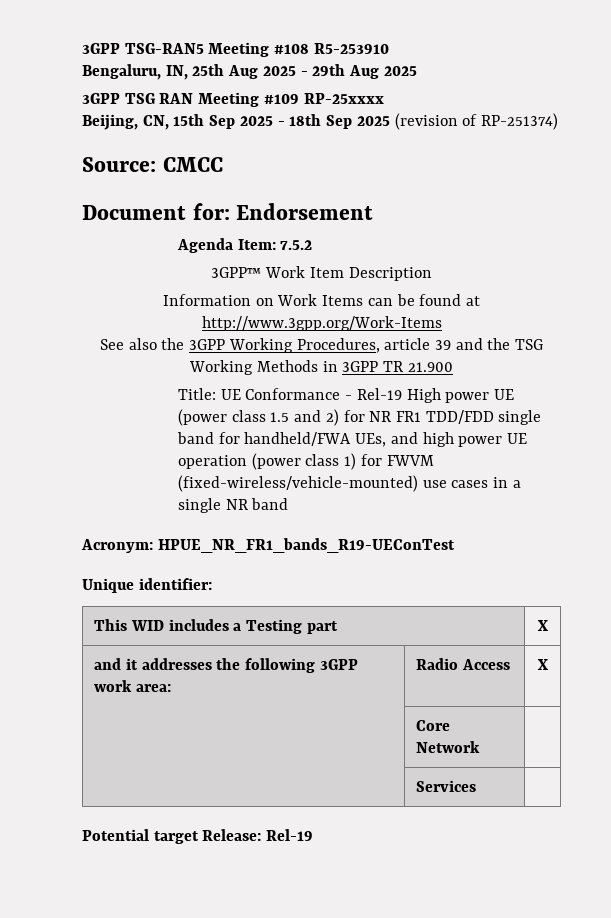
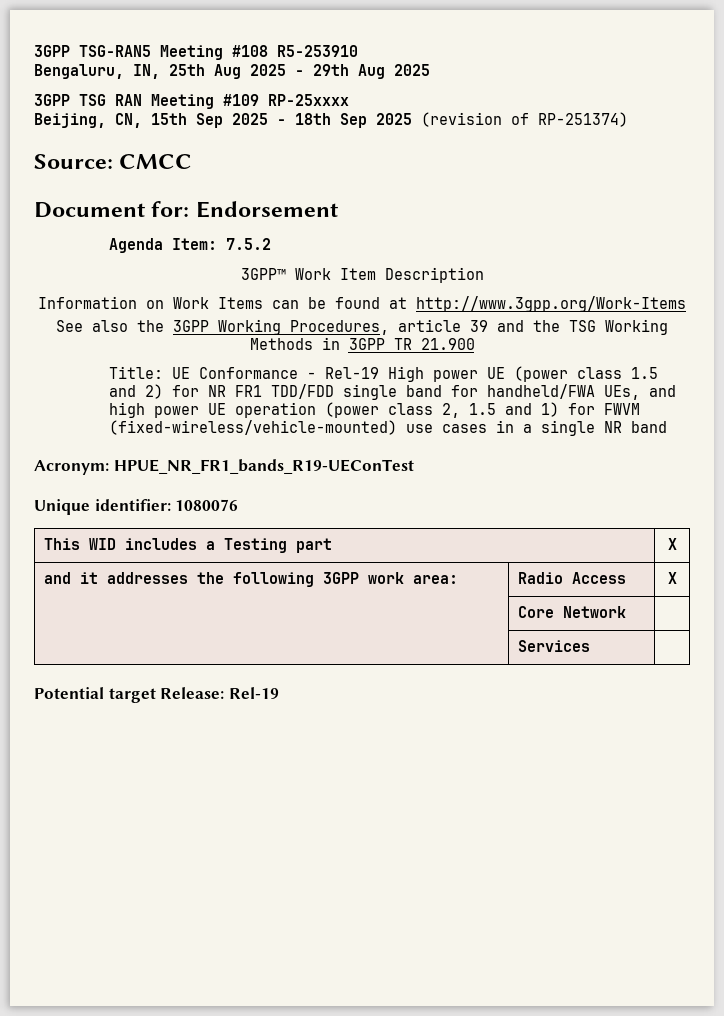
- Title: UE Conformance - Rel-19 High power UE (power class 1.5 and 2) for NR FR1 TDD/FDD single band for handheld/FWA UEs, and high power UE operation (power class 1) for FWVM (fixed-wireless/vehicle-mounted) use cases in a single NR band
+ Title: UE Conformance - Rel-19 High power UE (power class 1.5 and 2) for NR FR1 TDD/FDD single band for handheld/FWA UEs, and high power UE operation (power class 2, 1.5 and 1) for FWVM (fixed-wireless/vehicle-mounted) use cases in a single NR band
- Unique identifier:
+ Unique identifier: 1080076

